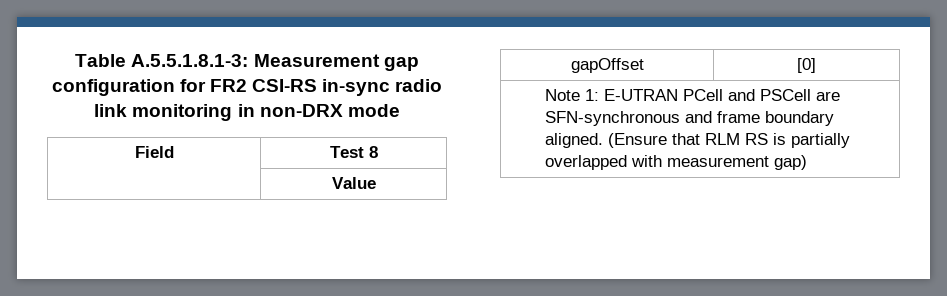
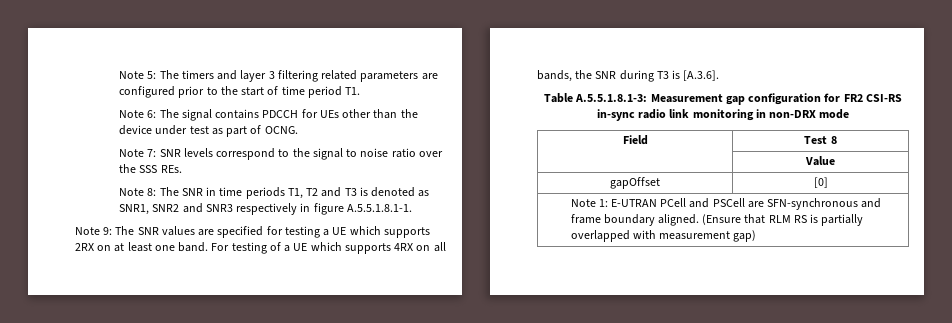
+ Note 5: The timers and layer 3 filtering related parameters are configured prior to the start of time period T1.
+ Note 6: The signal contains PDCCH for UEs other than the device under test as part of OCNG.
+ Note 7: SNR levels correspond to the signal to noise ratio over the SSS REs.
+ Note 8: The SNR in time periods T1, T2 and T3 is denoted as SNR1, SNR2 and SNR3 respectively in figure A.5.5.1.8.1-1.
+ Note 9: The SNR values are specified for testing a UE which supports 2RX on at least one band. For testing of a UE which supports 4RX on all bands, the SNR during T3 is [A.3.6].

